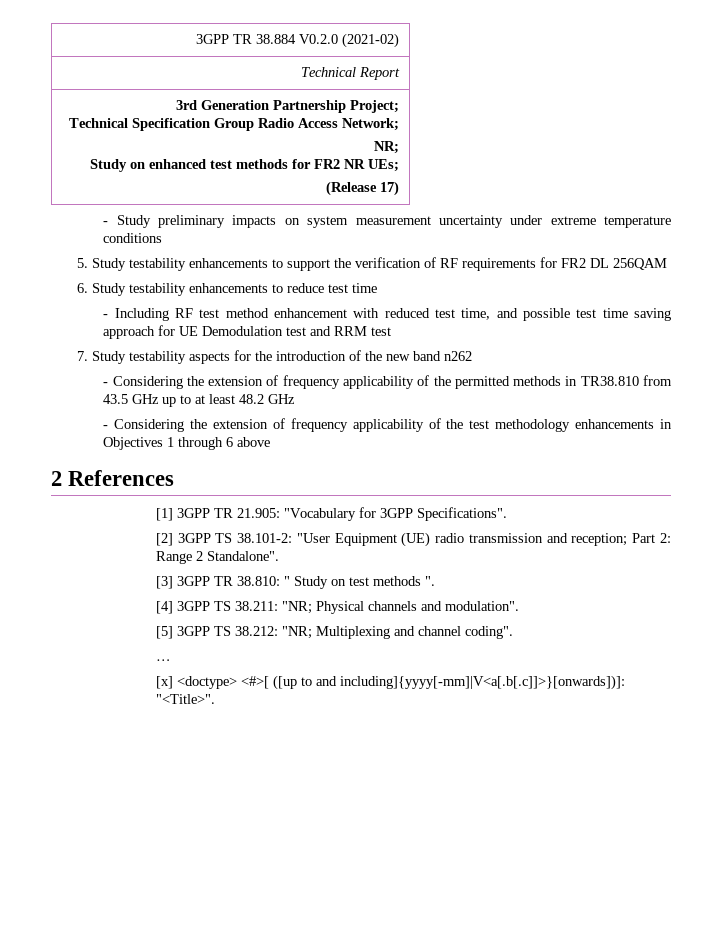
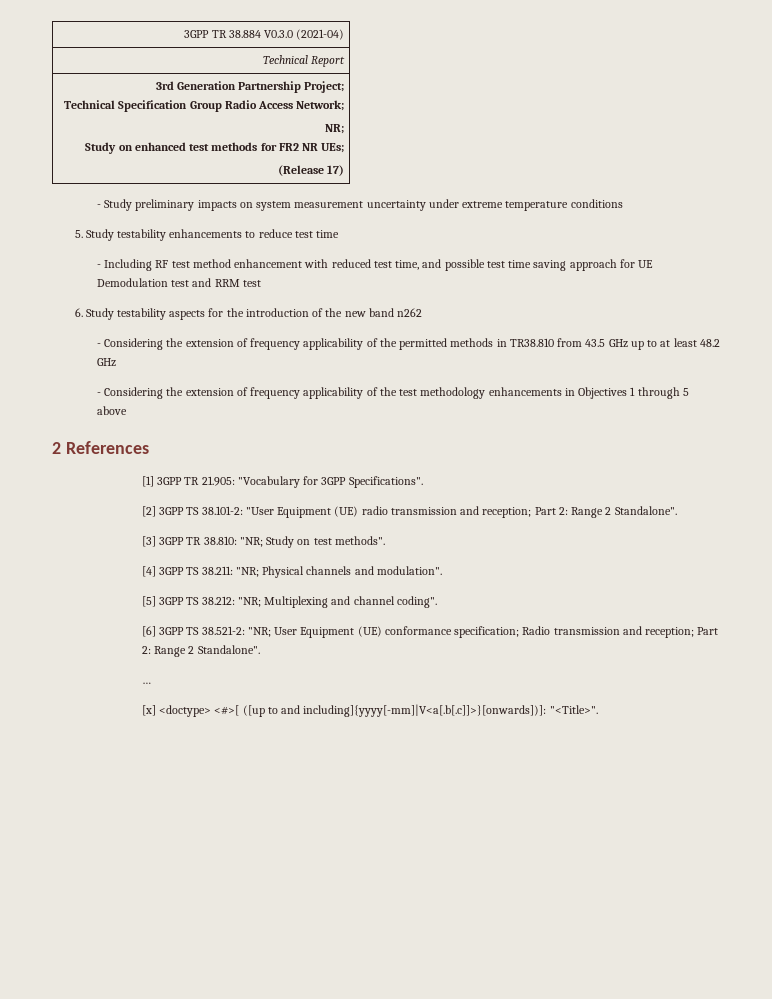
- 3GPP TR 38.884 V0.2.0 (2021-02)
+ 3GPP TR 38.884 V0.3.0 (2021-04)
- 5. Study testability enhancements to support the verification of RF requirements for FR2 DL 256QAM
- 6. Study testability enhancements to reduce test time
+ 5. Study testability enhancements to reduce test time
- 7. Study testability aspects for the introduction of the new band n262
+ 6. Study testability aspects for the introduction of the new band n262
- - Considering the extension of frequency applicability of the test methodology enhancements in Objectives 1 through 6 above
+ - Considering the extension of frequency applicability of the test methodology enhancements in Objectives 1 through 5 above
- [3] 3GPP TR 38.810: " Study on test methods ".
+ [3] 3GPP TR 38.810: "NR; Study on test methods".
+ [6] 3GPP TS 38.521-2: "NR; User Equipment (UE) conformance specification; Radio transmission and reception; Part 2: Range 2 Standalone".

